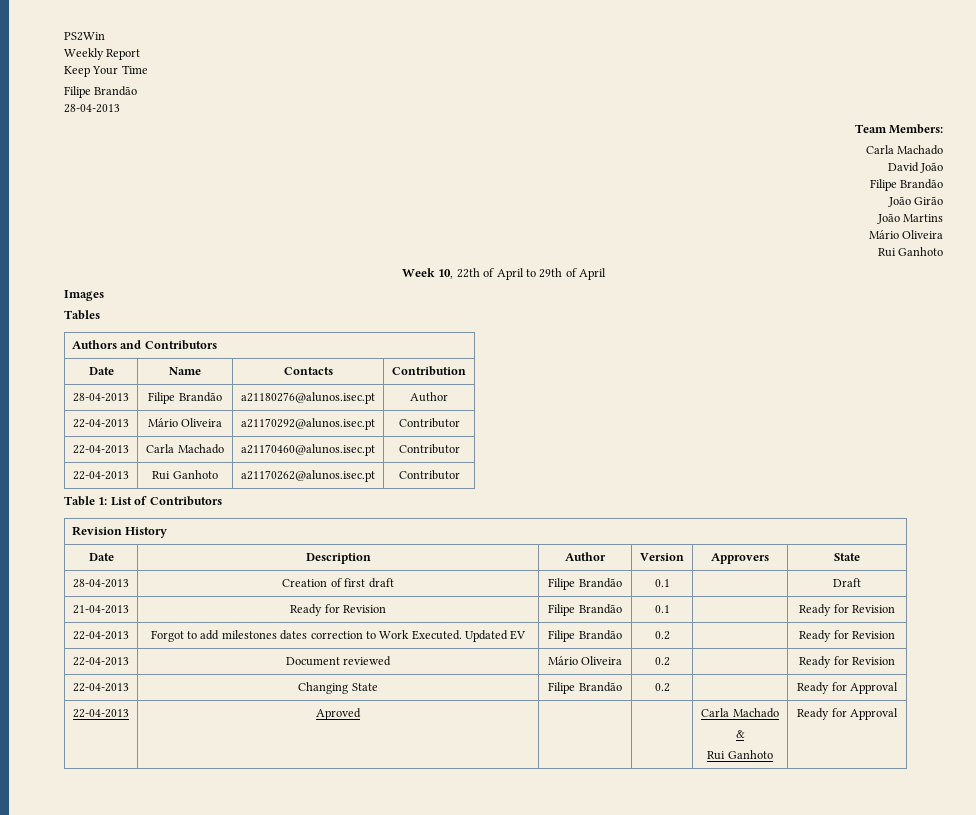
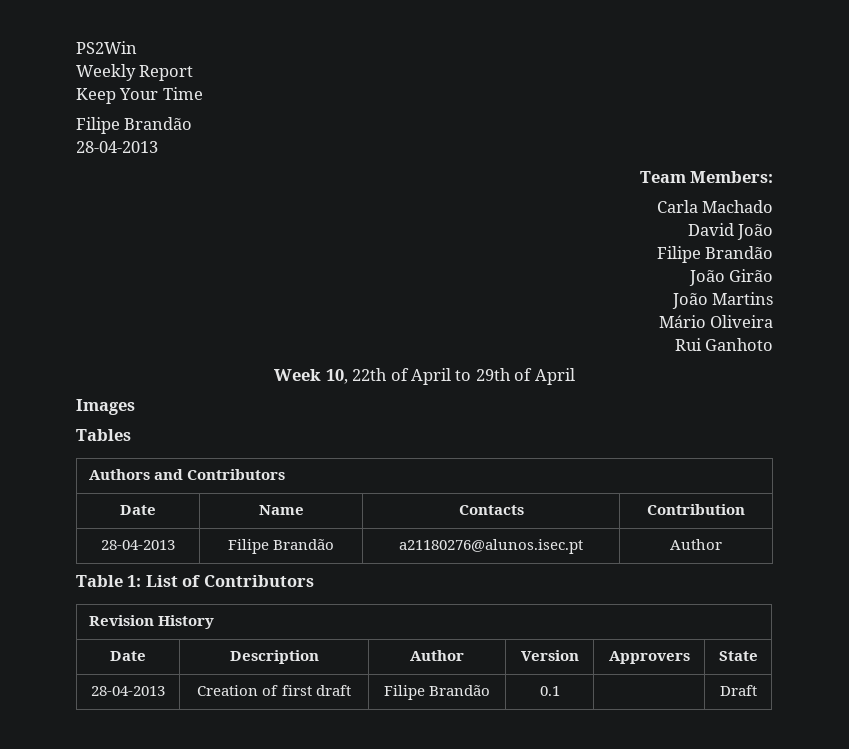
- 22-04-2013 | Mário Oliveira | a21170292@alunos.isec.pt | Contributor
- 22-04-2013 | Carla Machado | a21170460@alunos.isec.pt | Contributor
- 22-04-2013 | Rui Ganhoto | a21170262@alunos.isec.pt | Contributor
- 21-04-2013 | Ready for Revision | Filipe Brandão | 0.1 | | Ready for Revision
- 22-04-2013 | Forgot to add milestones dates correction to Work Executed. Updated EV | Filipe Brandão | 0.2 | | Ready for Revision
- 22-04-2013 | Document reviewed | Mário Oliveira | 0.2 | | Ready for Revision
- 22-04-2013 | Changing State | Filipe Brandão | 0.2 | | Ready for Approval
- 22-04-2013 | Aproved | | | Carla Machado
- &
- Rui Ganhoto | Ready for Approval

